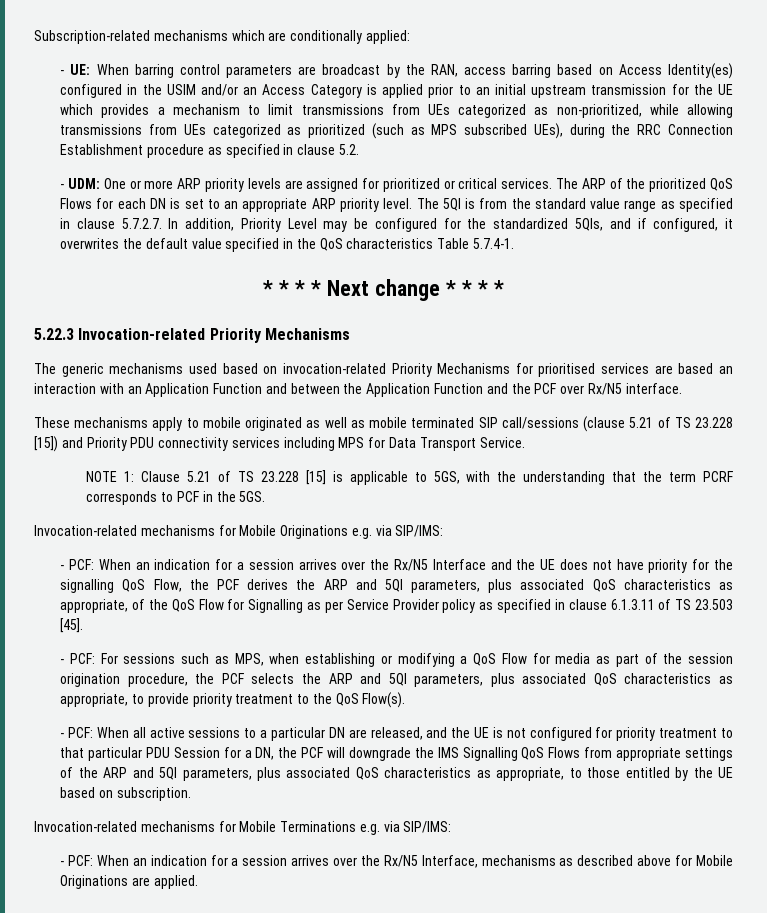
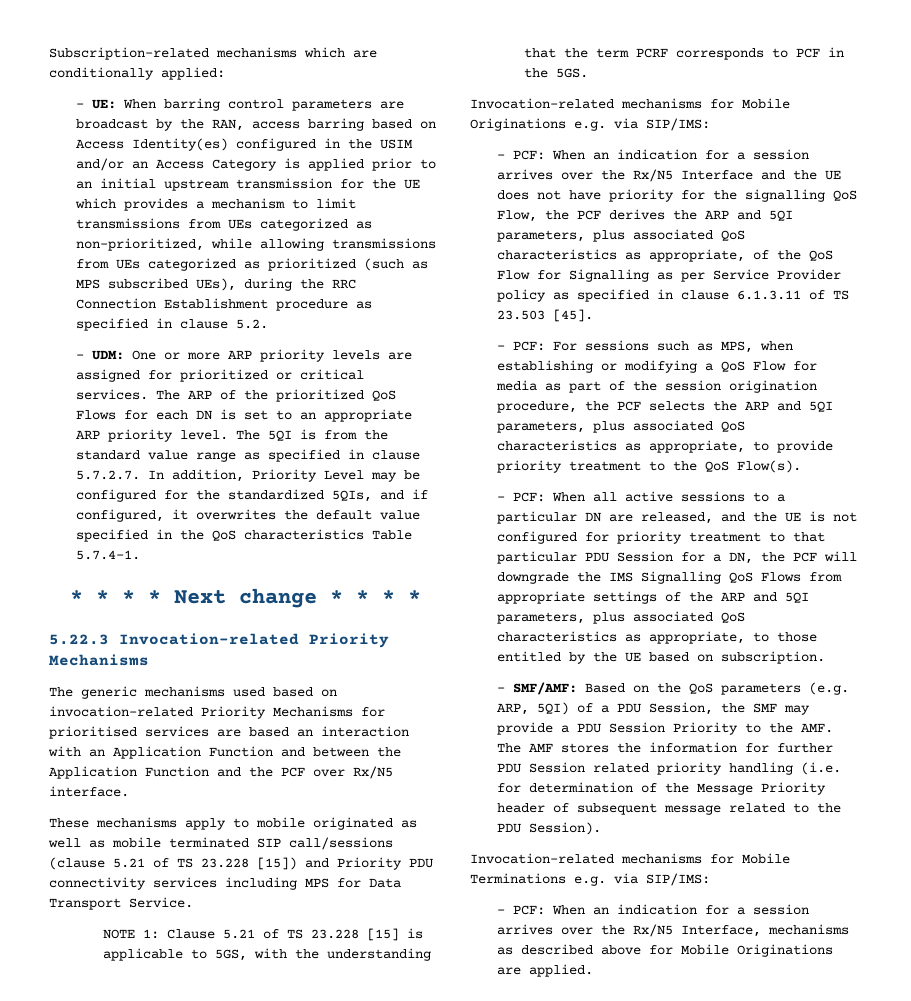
+ - SMF/AMF: Based on the QoS parameters (e.g. ARP, 5QI) of a PDU Session, the SMF may provide a PDU Session Priority to the AMF. The AMF stores the information for further PDU Session related priority handling (i.e. for determination of the Message Priority header of subsequent message related to the PDU Session).

